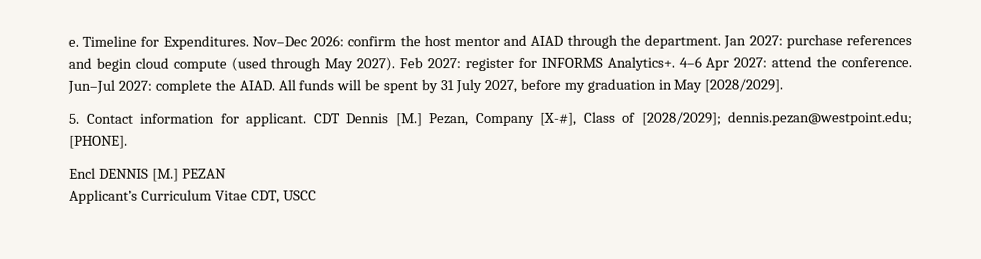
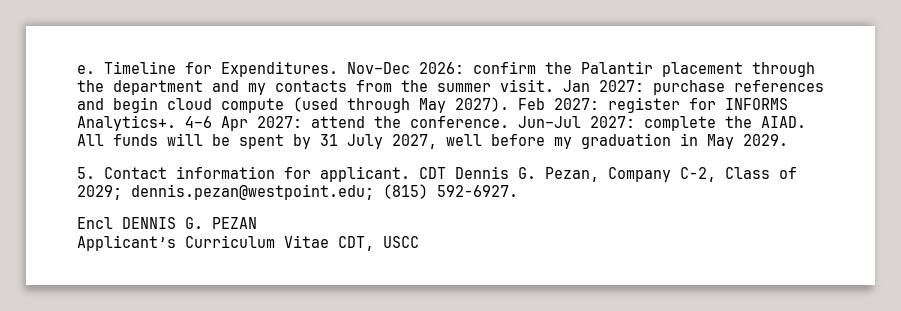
- Nov–Dec 2026: confirm the host mentor and AIAD through the department.
+ Nov–Dec 2026: confirm the Palantir placement through the department and my contacts from the summer visit.
- All funds will be spent by 31 July 2027, before my graduation in May [2028/2029].
+ All funds will be spent by 31 July 2027, well before my graduation in May 2029.
- CDT Dennis [M.] Pezan, Company [X-#], Class of [2028/2029]; dennis.pezan@westpoint.edu; [PHONE].
+ CDT Dennis G. Pezan, Company C-2, Class of 2029; dennis.pezan@westpoint.edu; (815) 592-6927.
- Encl DENNIS [M.] PEZAN
+ Encl DENNIS G. PEZAN

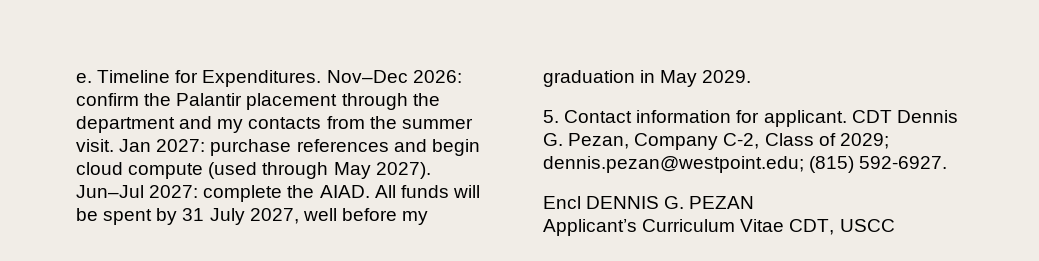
- Feb 2027: register for INFORMS Analytics+. 4–6 Apr 2027: attend the conference.

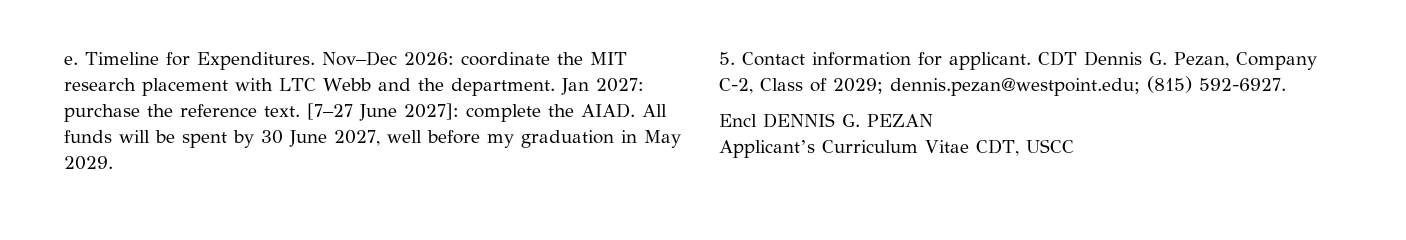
- Nov–Dec 2026: confirm the Palantir placement through the department and my contacts from the summer visit. Jan 2027: purchase references and begin cloud compute (used through May 2027). Jun–Jul 2027: complete the AIAD.
+ Nov–Dec 2026: coordinate the MIT research placement with LTC Webb and the department. Jan 2027: purchase the reference text. [7–27 June 2027]: complete the AIAD.
- All funds will be spent by 31 July 2027, well before my graduation in May 2029.
+ All funds will be spent by 30 June 2027, well before my graduation in May 2029.

